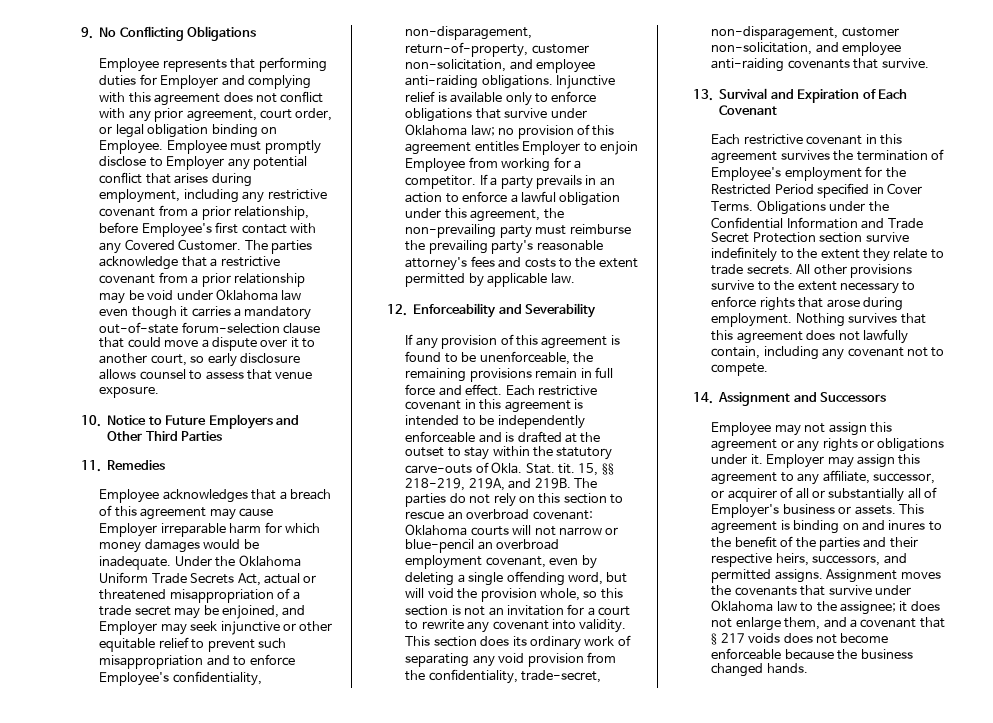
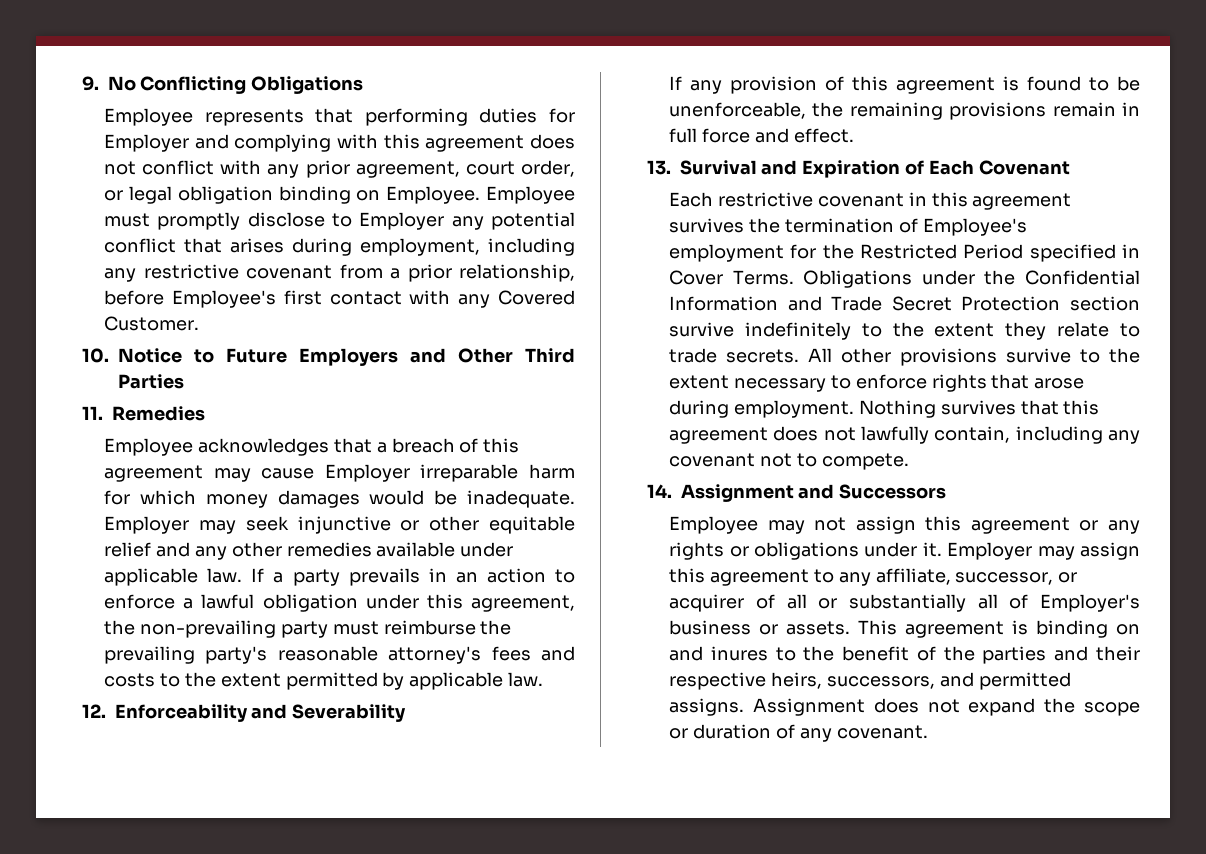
- The parties acknowledge that a restrictive covenant from a prior relationship may be void under Oklahoma law even though it carries a mandatory out-of-state forum-selection clause that could move a dispute over it to another court, so early disclosure allows counsel to assess that venue exposure.
- Under the Oklahoma Uniform Trade Secrets Act, actual or threatened misappropriation of a trade secret may be enjoined, and Employer may seek injunctive or other equitable relief to prevent such misappropriation and to enforce Employee's confidentiality, non-disparagement, return-of-property, customer non-solicitation, and employee anti-raiding obligations. Injunctive relief is available only to enforce obligations that survive under Oklahoma law; no provision of this agreement entitles Employer to enjoin Employee from working for a competitor.
+ Employer may seek injunctive or other equitable relief and any other remedies available under applicable law.
- Each restrictive covenant in this agreement is intended to be independently enforceable and is drafted at the outset to stay within the statutory carve-outs of Okla. Stat. tit. 15, §§ 218-219, 219A, and 219B. The parties do not rely on this section to rescue an overbroad covenant: Oklahoma courts will not narrow or blue-pencil an overbroad employment covenant, even by deleting a single offending word, but will void the provision whole, so this section is not an invitation for a court to rewrite any covenant into validity. This section does its ordinary work of separating any void provision from the confidentiality, trade-secret, non-disparagement, customer non-solicitation, and employee anti-raiding covenants that survive.
- Assignment moves the covenants that survive under Oklahoma law to the assignee; it does not enlarge them, and a covenant that § 217 voids does not become enforceable because the business changed hands.
+ Assignment does not expand the scope or duration of any covenant.

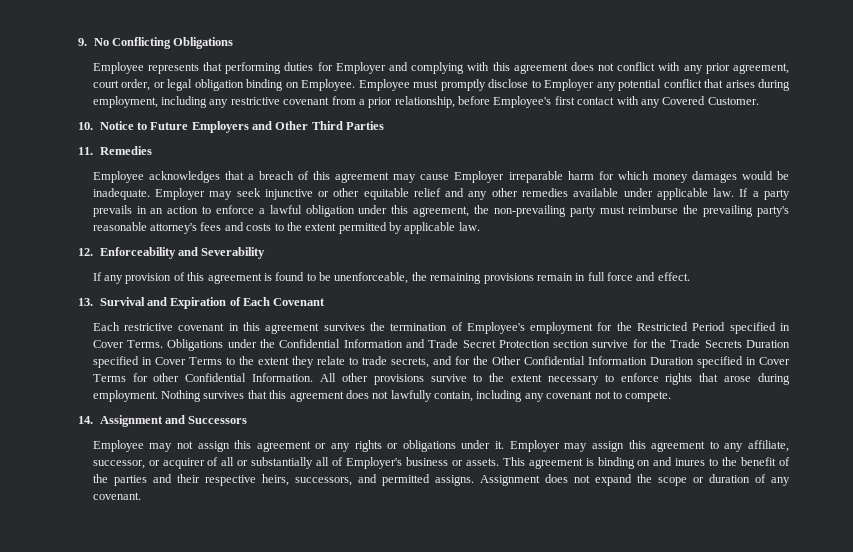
- Obligations under the Confidential Information and Trade Secret Protection section survive indefinitely to the extent they relate to trade secrets.
+ Obligations under the Confidential Information and Trade Secret Protection section survive for the Trade Secrets Duration specified in Cover Terms to the extent they relate to trade secrets, and for the Other Confidential Information Duration specified in Cover Terms for other Confidential Information.

